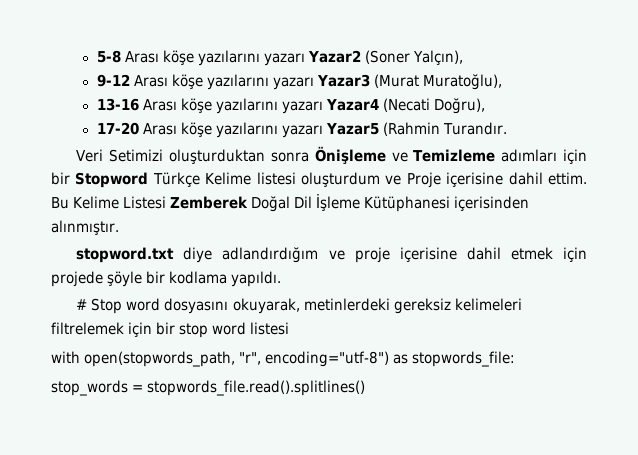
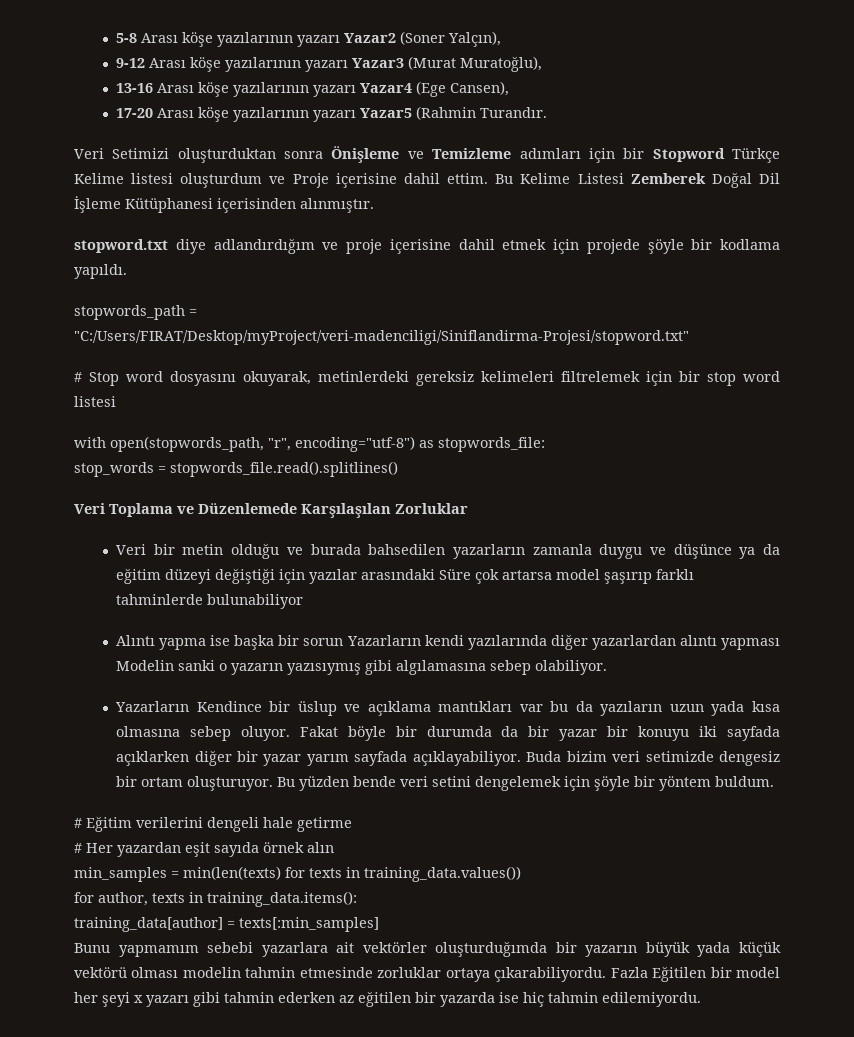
- 5-8 Arası köşe yazılarını yazarı Yazar2 (Soner Yalçın),
+ 5-8 Arası köşe yazılarının yazarı Yazar2 (Soner Yalçın),
- 9-12 Arası köşe yazılarını yazarı Yazar3 (Murat Muratoğlu),
+ 9-12 Arası köşe yazılarının yazarı Yazar3 (Murat Muratoğlu),
- 13-16 Arası köşe yazılarını yazarı Yazar4 (Necati Doğru),
+ 13-16 Arası köşe yazılarının yazarı Yazar4 (Ege Cansen),
- 17-20 Arası köşe yazılarını yazarı Yazar5 (Rahmin Turandır.
+ 17-20 Arası köşe yazılarının yazarı Yazar5 (Rahmin Turandır.
+ stopwords_path = "C:/Users/FIRAT/Desktop/myProject/veri-madenciligi/Siniflandirma-Projesi/stopword.txt"
+ Veri Toplama ve Düzenlemede Karşılaşılan Zorluklar
+ Veri bir metin olduğu ve burada bahsedilen yazarların zamanla duygu ve düşünce ya da eğitim düzeyi değiştiği için yazılar arasındaki Süre çok artarsa model şaşırıp farklı tahminlerde bulunabiliyor
+ Alıntı yapma ise başka bir sorun Yazarların kendi yazılarında diğer yazarlardan alıntı yapması Modelin sanki o yazarın yazısıymış gibi algılamasına sebep olabiliyor.
+ Yazarların Kendince bir üslup ve açıklama mantıkları var bu da yazıların uzun yada kısa olmasına sebep oluyor. Fakat böyle bir durumda da bir yazar bir konuyu iki sayfada açıklarken diğer bir yazar yarım sayfada açıklayabiliyor. Buda bizim veri setimizde dengesiz bir ortam oluşturuyor. Bu yüzden bende veri setini dengelemek için şöyle bir yöntem buldum.
+ # Eğitim verilerini dengeli hale getirme
+ # Her yazardan eşit sayıda örnek alın
+ min_samples = min(len(texts) for texts in training_data.values())
+ for author, texts in training_data.items():
+ training_data[author] = texts[:min_samples]
+ Bunu yapmamım sebebi yazarlara ait vektörler oluşturduğımda bir yazarın büyük yada küçük vektörü olması modelin tahmin etmesinde zorluklar ortaya çıkarabiliyordu. Fazla Eğitilen bir model her şeyi x yazarı gibi tahmin ederken az eğitilen bir yazarda ise hiç tahmin edilemiyordu.

